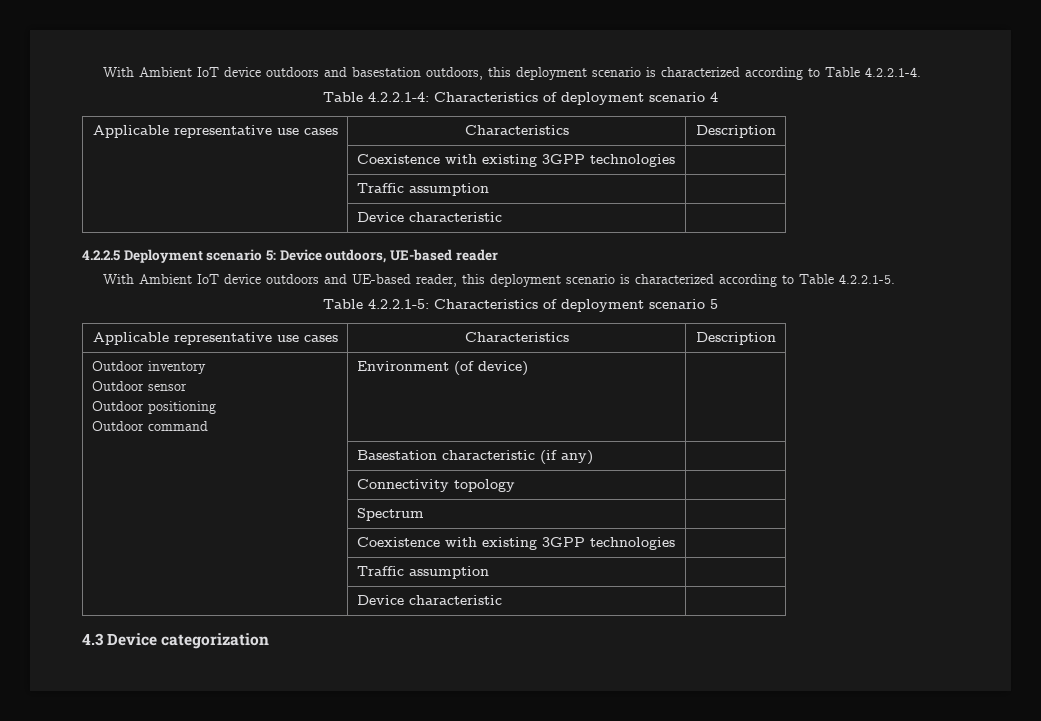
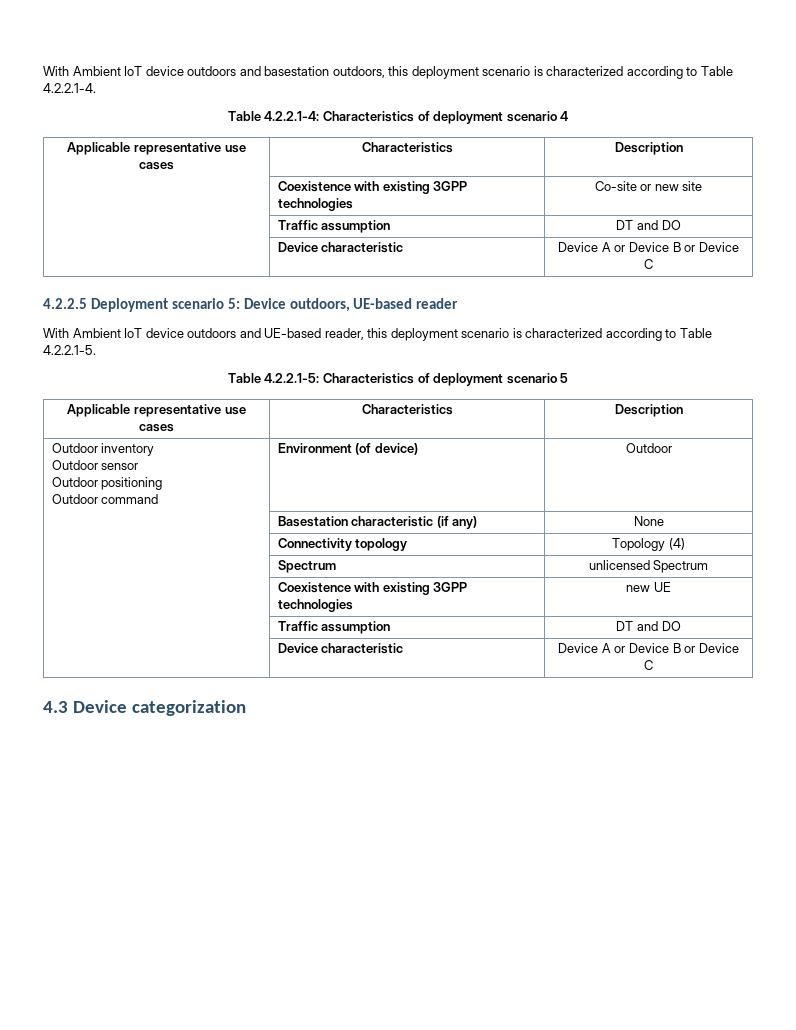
  Table 4.2.2.1-4: Characteristics of deployment scenario 4
  Applicable representative use cases | Characteristics | Description
- | Coexistence with existing 3GPP technologies |
- | Traffic assumption |
- | Device characteristic |
+ | Coexistence with existing 3GPP technologies | Co-site or new site
+ | Traffic assumption | DT and DO
+ | Device characteristic | Device A or Device B or Device C
  Outdoor inventory
  Outdoor sensor
  Outdoor positioning
- Outdoor command | Environment (of device) |
+ Outdoor command | Environment (of device) | Outdoor
- | Basestation characteristic (if any) |
+ | Basestation characteristic (if any) | None
- | Connectivity topology |
+ | Connectivity topology | Topology (4)
- | Spectrum |
- | Coexistence with existing 3GPP technologies |
- | Traffic assumption |
- | Device characteristic |
+ | Spectrum | unlicensed Spectrum
+ | Coexistence with existing 3GPP technologies | new UE
+ | Traffic assumption | DT and DO
+ | Device characteristic | Device A or Device B or Device C

